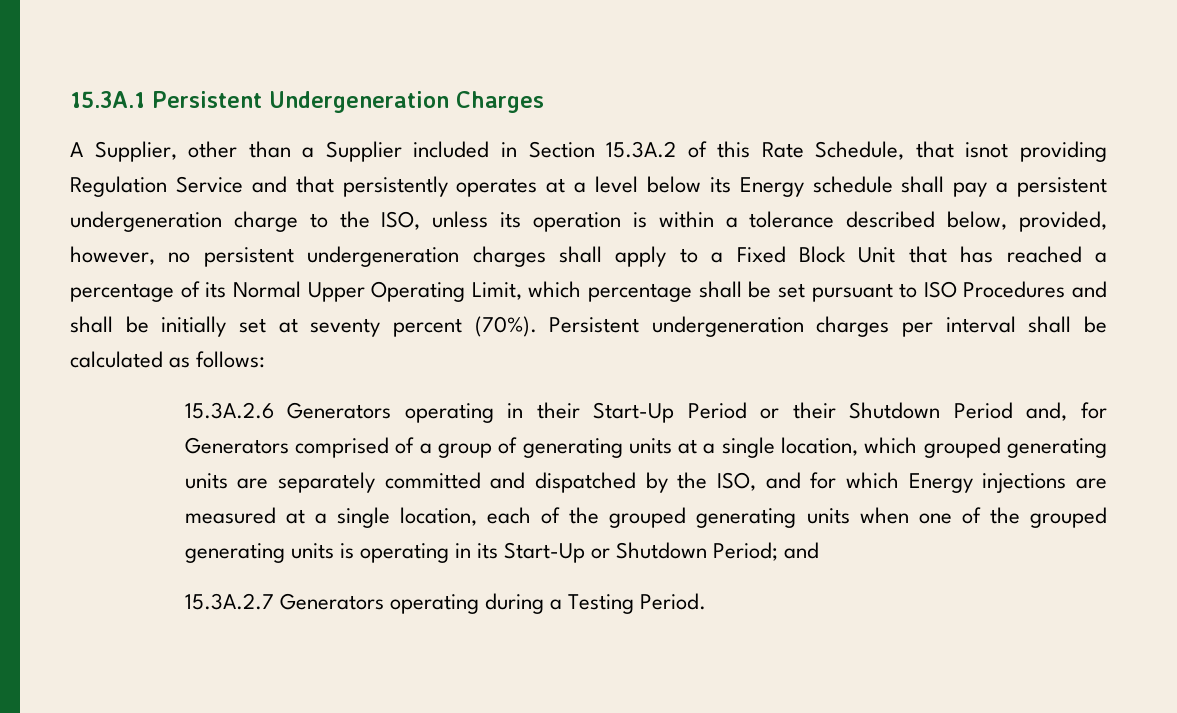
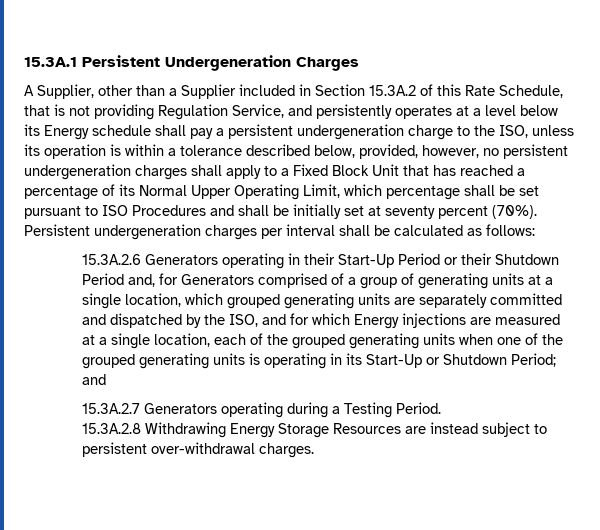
- A Supplier, other than a Supplier included in Section 15.3A.2 of this Rate Schedule, that isnot providing Regulation Service and that persistently operates at a level below its Energy schedule shall pay a persistent undergeneration charge to the ISO, unless its operation is within a tolerance described below, provided, however, no persistent undergeneration charges shall apply to a Fixed Block Unit that has reached a percentage of its Normal Upper Operating Limit, which percentage shall be set pursuant to ISO Procedures and shall be initially set at seventy percent (70%).
+ A Supplier, other than a Supplier included in Section 15.3A.2 of this Rate Schedule, that is not providing Regulation Service, and persistently operates at a level below its Energy schedule shall pay a persistent undergeneration charge to the ISO, unless its operation is within a tolerance described below, provided, however, no persistent undergeneration charges shall apply to a Fixed Block Unit that has reached a percentage of its Normal Upper Operating Limit, which percentage shall be set pursuant to ISO Procedures and shall be initially set at seventy percent (70%).
+ 15.3A.2.8 Withdrawing Energy Storage Resources are instead subject to persistent over-withdrawal charges.

